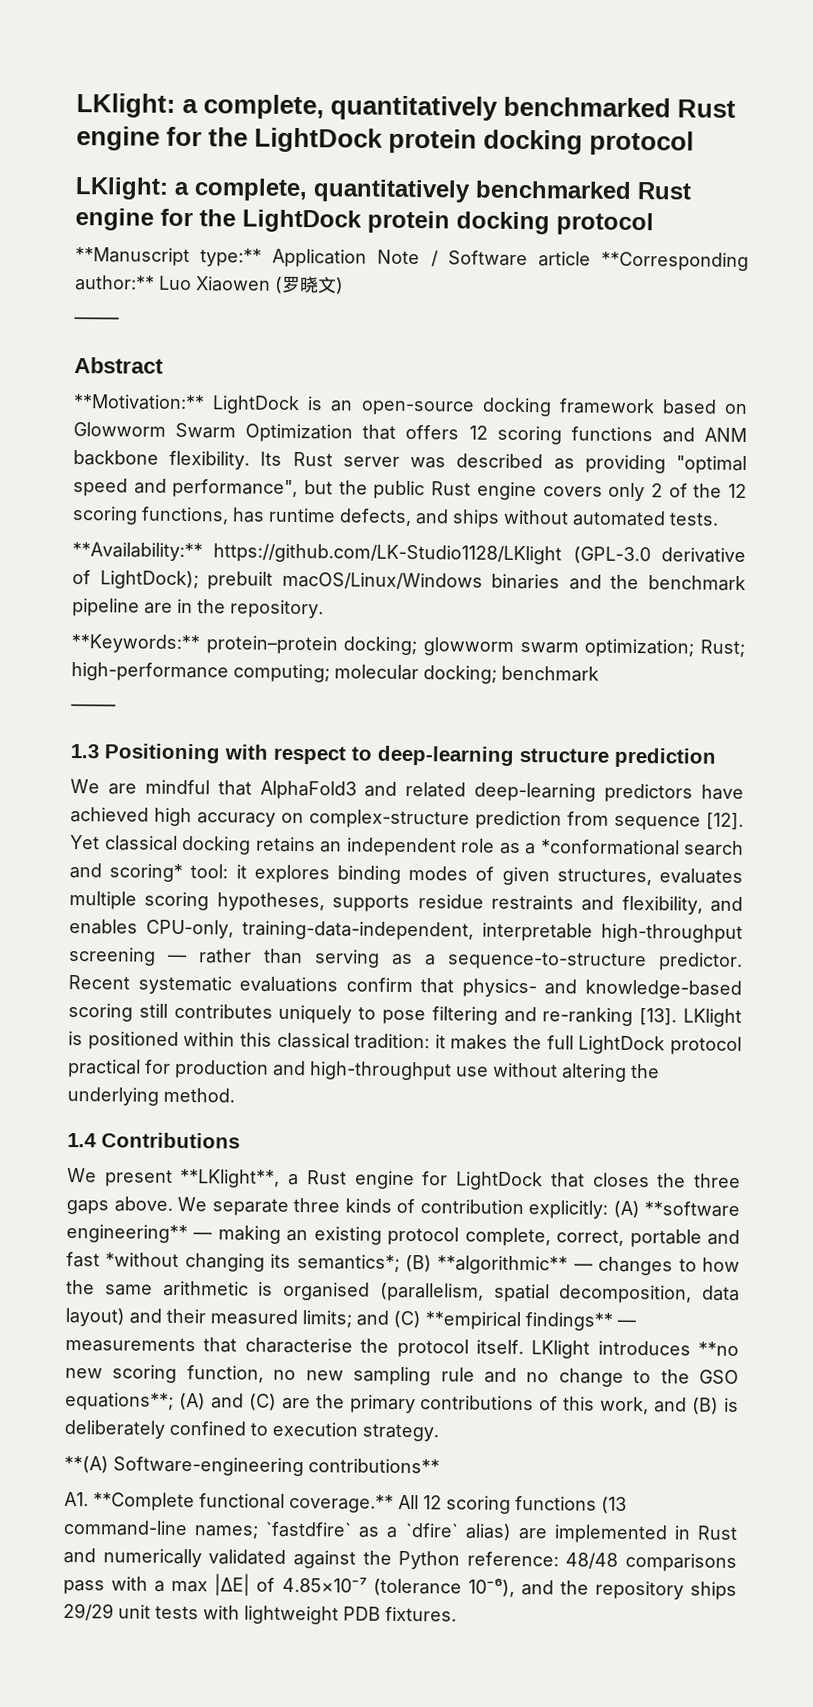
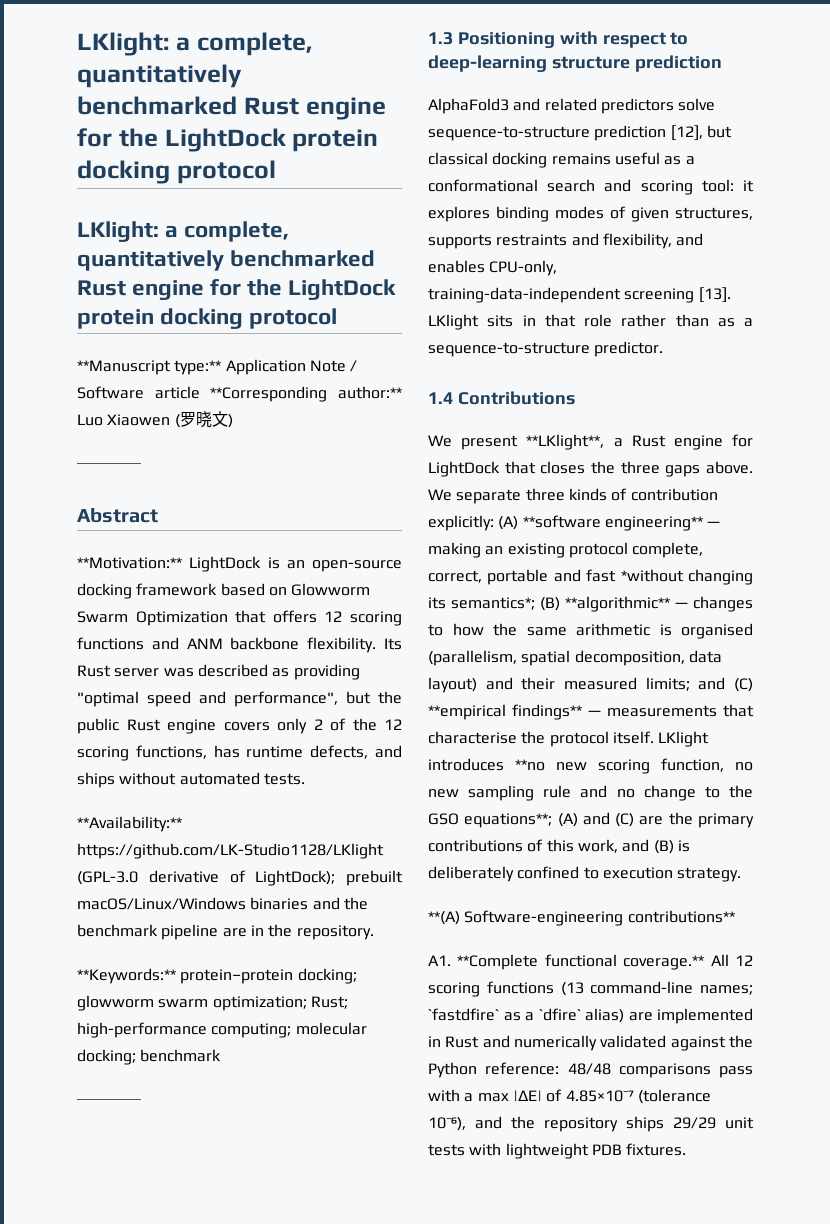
- We are mindful that AlphaFold3 and related deep-learning predictors have achieved high accuracy on complex-structure prediction from sequence [12]. Yet classical docking retains an independent role as a *conformational search and scoring* tool: it explores binding modes of given structures, evaluates multiple scoring hypotheses, supports residue restraints and flexibility, and enables CPU-only, training-data-independent, interpretable high-throughput screening — rather than serving as a sequence-to-structure predictor. Recent systematic evaluations confirm that physics- and knowledge-based scoring still contributes uniquely to pose filtering and re-ranking [13]. LKlight is positioned within this classical tradition: it makes the full LightDock protocol practical for production and high-throughput use without altering the underlying method.
+ AlphaFold3 and related predictors solve sequence-to-structure prediction [12], but classical docking remains useful as a conformational search and scoring tool: it explores binding modes of given structures, supports restraints and flexibility, and enables CPU-only, training-data-independent screening [13]. LKlight sits in that role rather than as a sequence-to-structure predictor.

